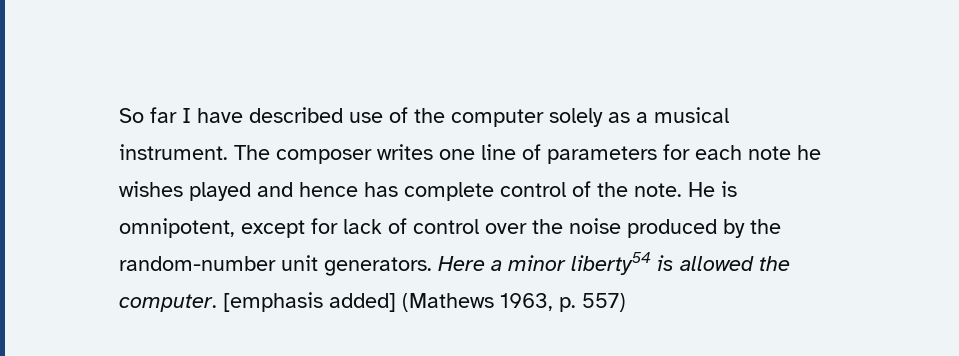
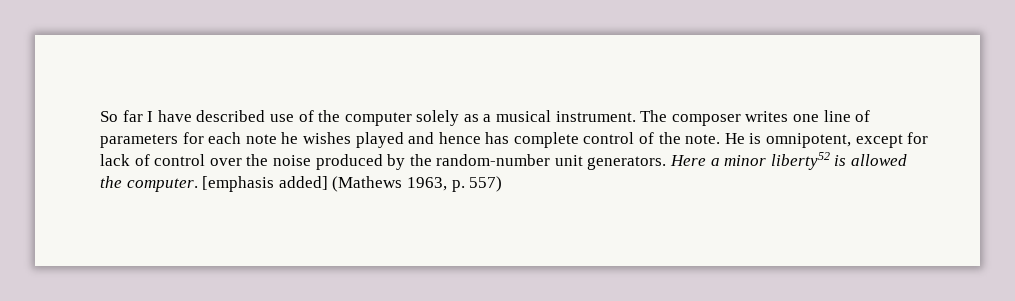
- Here a minor liberty54 is allowed the computer.
+ Here a minor liberty52 is allowed the computer.

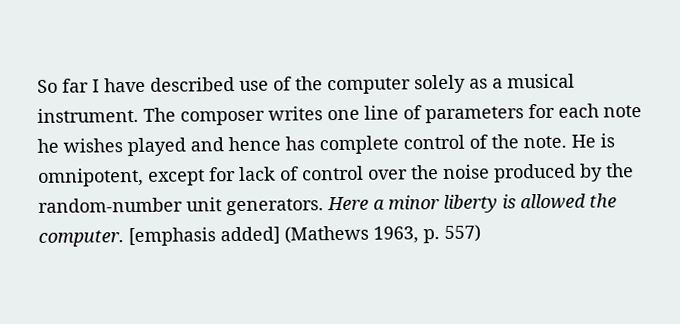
- Here a minor liberty52 is allowed the computer.
+ Here a minor liberty is allowed the computer.

